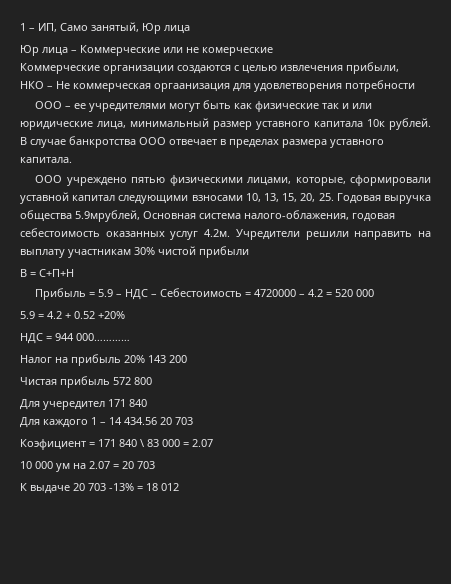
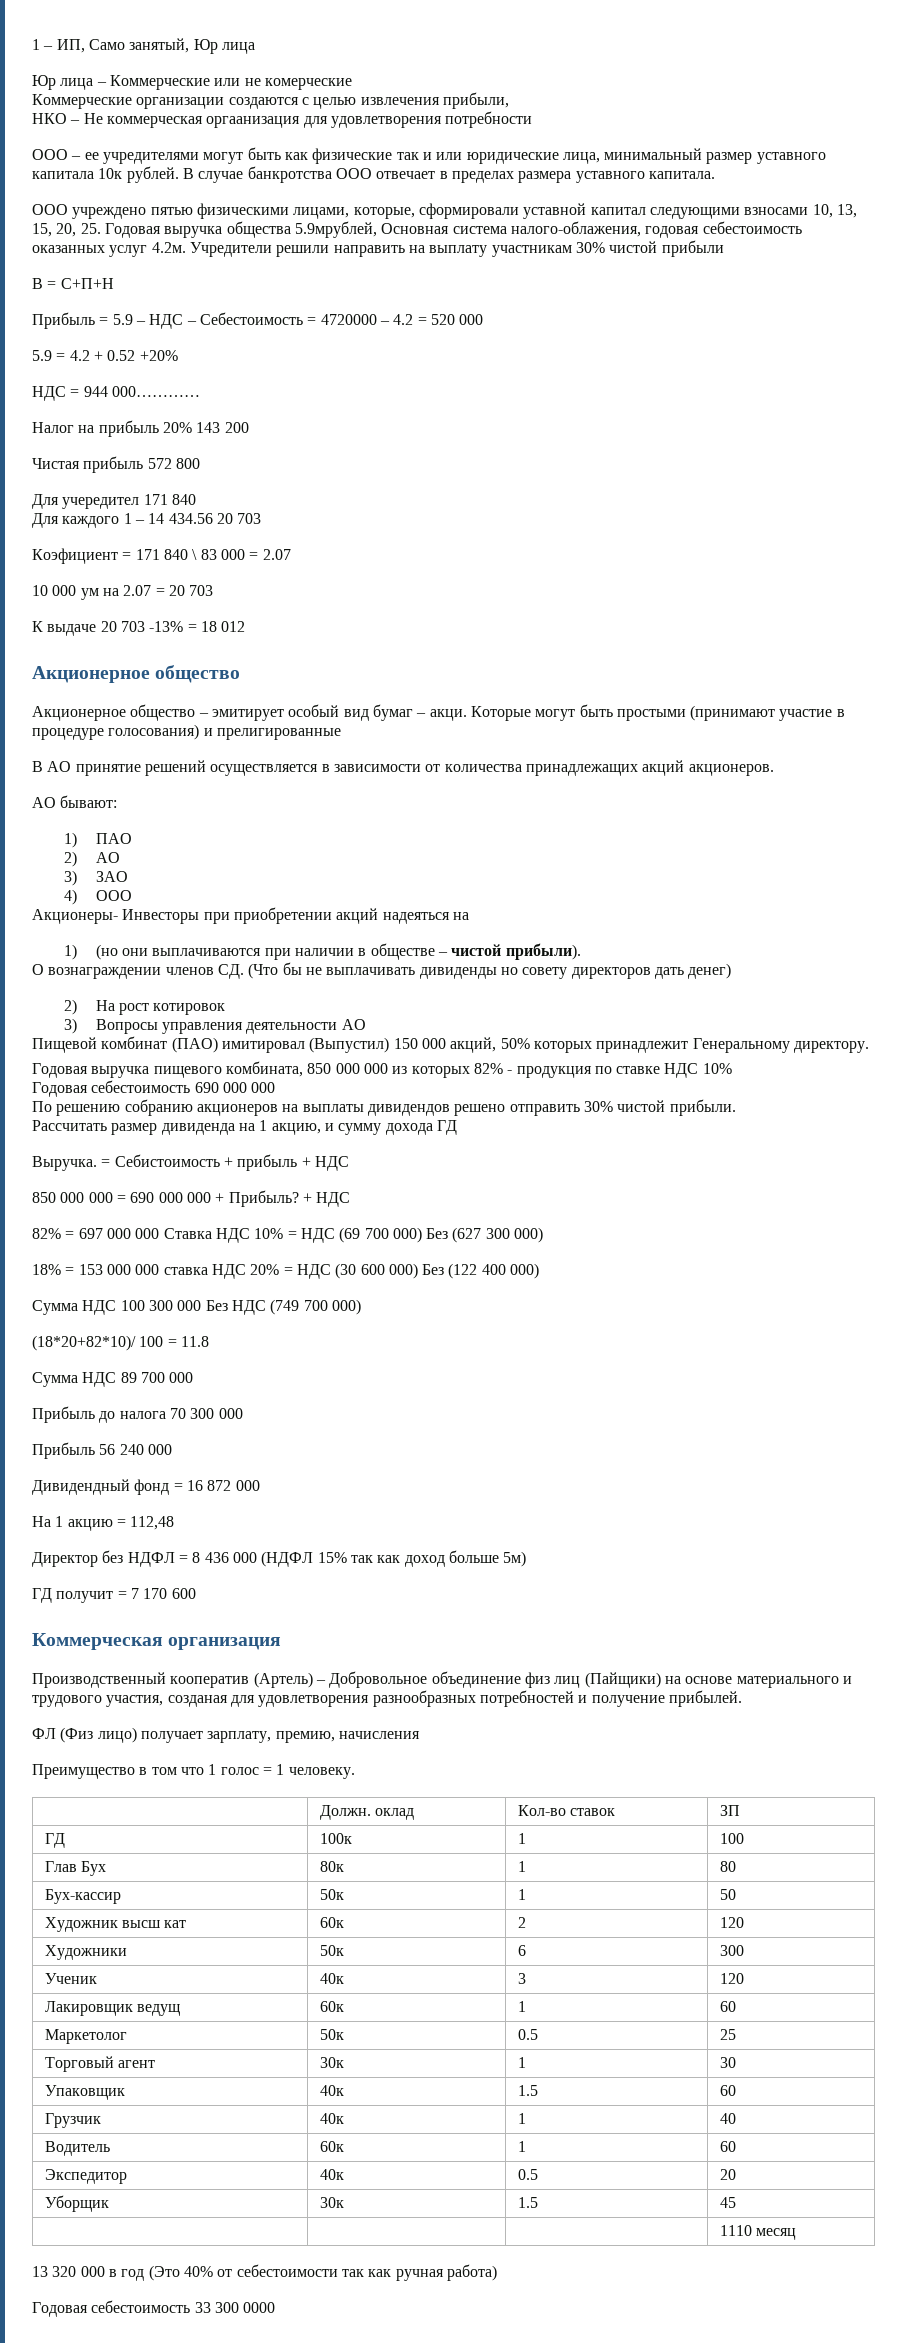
  К выдаче 20 703 -13% = 18 012
+ Акционерное общество
+ Акционерное общество – эмитирует особый вид бумаг – акци. Которые могут быть простыми (принимают участие в процедуре голосования) и прелигированные
+ В АО принятие решений осуществляется в зависимости от количества принадлежащих акций акционеров.
+ АО бывают:
+ 1) ПАО
+ 2) АО
+ 3) ЗАО
+ 4) ООО
+ Акционеры- Инвесторы при приобретении акций надеяться на
+ 1) (но они выплачиваются при наличии в обществе – чистой прибыли).
+ О вознаграждении членов СД. (Что бы не выплачивать дивиденды но совету директоров дать денег)
+ 2) На рост котировок
+ 3) Вопросы управления деятельности АО
+ Пищевой комбинат (ПАО) имитировал (Выпустил) 150 000 акций, 50% которых принадлежит Генеральному директору.
+ Годовая выручка пищевого комбината, 850 000 000 из которых 82% - продукция по ставке НДС 10%
+ Годовая себестоимость 690 000 000
+ По решению собранию акционеров на выплаты дивидендов решено отправить 30% чистой прибыли.
+ Рассчитать размер дивиденда на 1 акцию, и сумму дохода ГД
+ Выручка. = Себистоимость + прибыль + НДС
+ 850 000 000 = 690 000 000 + Прибыль? + НДС
+ 82% = 697 000 000 Ставка НДС 10% = НДС (69 700 000) Без (627 300 000)
+ 18% = 153 000 000 ставка НДС 20% = НДС (30 600 000) Без (122 400 000)
+ Сумма НДС 100 300 000 Без НДС (749 700 000)
+ (18*20+82*10)/ 100 = 11.8
+ Сумма НДС 89 700 000
+ Прибыль до налога 70 300 000
+ Прибыль 56 240 000
+ Дивидендный фонд = 16 872 000
+ На 1 акцию = 112,48
+ Директор без НДФЛ = 8 436 000 (НДФЛ 15% так как доход больше 5м)
+ ГД получит = 7 170 600
+ Коммерческая организация
+ Производственный кооператив (Артель) – Добровольное объединение физ лиц (Пайщики) на основе материального и трудового участия, созданая для удовлетворения разнообразных потребностей и получение прибылей.
+ ФЛ (Физ лицо) получает зарплату, премию, начисления
+ Преимущество в том что 1 голос = 1 человеку.
+ | Должн. оклад | Кол-во ставок | ЗП
+ ГД | 100к | 1 | 100
+ Глав Бух | 80к | 1 | 80
+ Бух-кассир | 50к | 1 | 50
+ Художник высш кат | 60к | 2 | 120
+ Художники | 50к | 6 | 300
+ Ученик | 40к | 3 | 120
+ Лакировщик ведущ | 60к | 1 | 60
+ Маркетолог | 50к | 0.5 | 25
+ Торговый агент | 30к | 1 | 30
+ Упаковщик | 40к | 1.5 | 60
+ Грузчик | 40к | 1 | 40
+ Водитель | 60к | 1 | 60
+ Экспедитор | 40к | 0.5 | 20
+ Уборщик | 30к | 1.5 | 45
+ | | | 1110 месяц
+ 13 320 000 в год (Это 40% от себестоимости так как ручная работа)
+ Годовая себестоимость 33 300 0000

